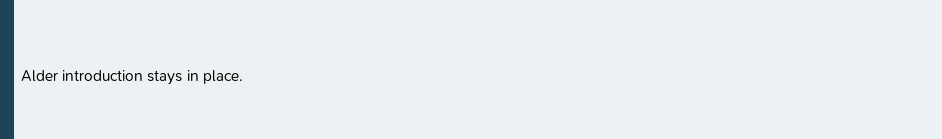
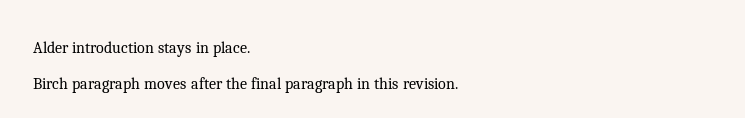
+ Birch paragraph moves after the final paragraph in this revision.

